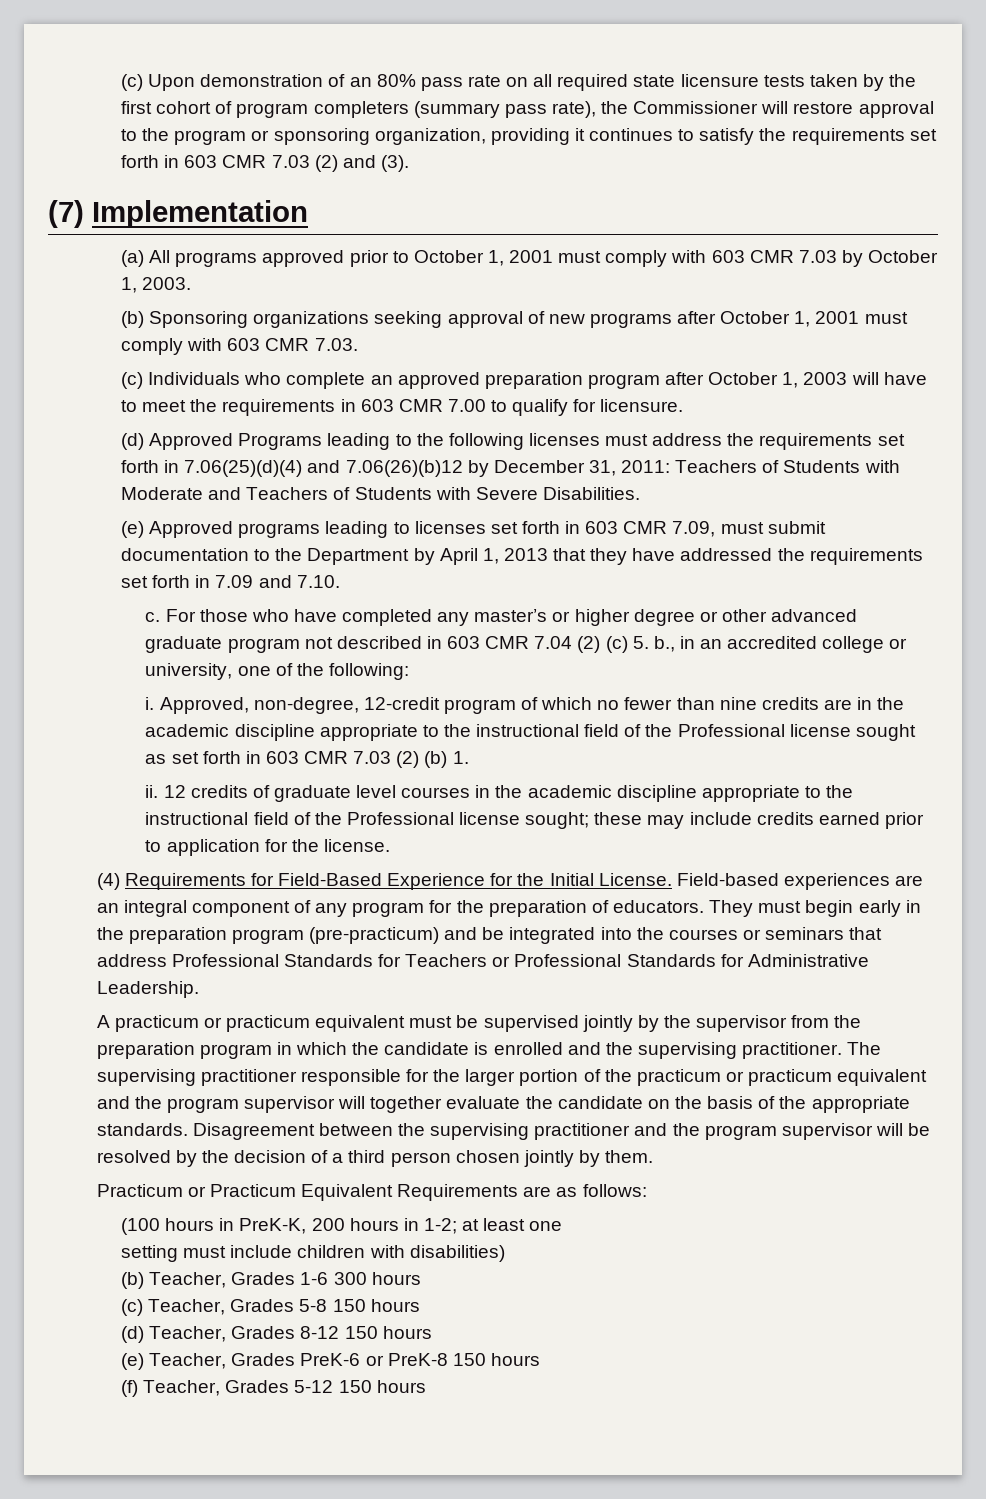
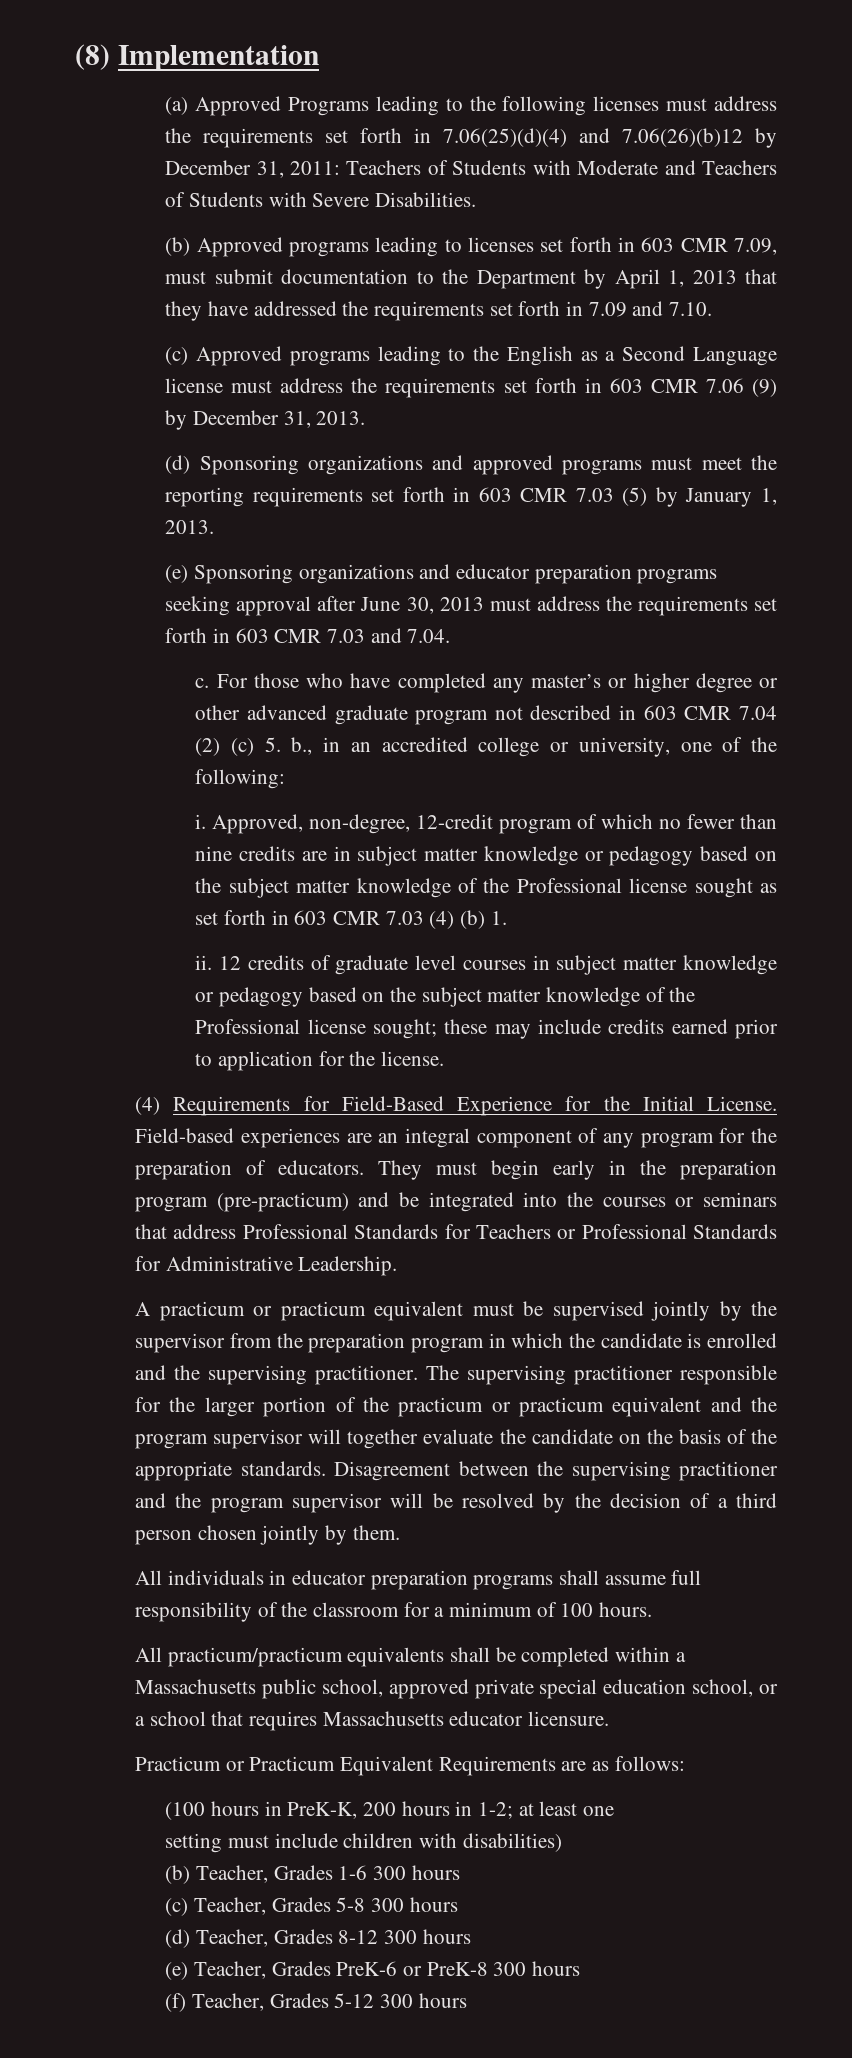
- (c) Upon demonstration of an 80% pass rate on all required state licensure tests taken by the first cohort of program completers (summary pass rate), the Commissioner will restore approval to the program or sponsoring organization, providing it continues to satisfy the requirements set forth in 603 CMR 7.03 (2) and (3).
- (7) Implementation
- (a) All programs approved prior to October 1, 2001 must comply with 603 CMR 7.03 by October 1, 2003.
- (b) Sponsoring organizations seeking approval of new programs after October 1, 2001 must comply with 603 CMR 7.03.
- (c) Individuals who complete an approved preparation program after October 1, 2003 will have to meet the requirements in 603 CMR 7.00 to qualify for licensure.
- (d) Approved Programs leading to the following licenses must address the requirements set forth in 7.06(25)(d)(4) and 7.06(26)(b)12 by December 31, 2011: Teachers of Students with Moderate and Teachers of Students with Severe Disabilities.
+ (8) Implementation
+ (a) Approved Programs leading to the following licenses must address the requirements set forth in 7.06(25)(d)(4) and 7.06(26)(b)12 by December 31, 2011: Teachers of Students with Moderate and Teachers of Students with Severe Disabilities.
- (e) Approved programs leading to licenses set forth in 603 CMR 7.09, must submit documentation to the Department by April 1, 2013 that they have addressed the requirements set forth in 7.09 and 7.10.
+ (b) Approved programs leading to licenses set forth in 603 CMR 7.09, must submit documentation to the Department by April 1, 2013 that they have addressed the requirements set forth in 7.09 and 7.10.
+ (c) Approved programs leading to the English as a Second Language license must address the requirements set forth in 603 CMR 7.06 (9) by December 31, 2013.
+ (d) Sponsoring organizations and approved programs must meet the reporting requirements set forth in 603 CMR 7.03 (5) by January 1, 2013.
+ (e) Sponsoring organizations and educator preparation programs seeking approval after June 30, 2013 must address the requirements set forth in 603 CMR 7.03 and 7.04.
- Approved, non-degree, 12-credit program of which no fewer than nine credits are in the academic discipline appropriate to the instructional field of the Professional license sought as set forth in 603 CMR 7.03 (2) (b) 1.
+ Approved, non-degree, 12-credit program of which no fewer than nine credits are in subject matter knowledge or pedagogy based on the subject matter knowledge of the Professional license sought as set forth in 603 CMR 7.03 (4) (b) 1.
- 12 credits of graduate level courses in the academic discipline appropriate to the instructional field of the Professional license sought; these may include credits earned prior to application for the license.
+ 12 credits of graduate level courses in subject matter knowledge or pedagogy based on the subject matter knowledge of the Professional license sought; these may include credits earned prior to application for the license.
+ All individuals in educator preparation programs shall assume full responsibility of the classroom for a minimum of 100 hours.
+ All practicum/practicum equivalents shall be completed within a Massachusetts public school, approved private special education school, or a school that requires Massachusetts educator licensure.
- (c) Teacher, Grades 5-8 150 hours
+ (c) Teacher, Grades 5-8 300 hours
- (d) Teacher, Grades 8-12 150 hours
+ (d) Teacher, Grades 8-12 300 hours
- (e) Teacher, Grades PreK-6 or PreK-8 150 hours
+ (e) Teacher, Grades PreK-6 or PreK-8 300 hours
- (f) Teacher, Grades 5-12 150 hours
+ (f) Teacher, Grades 5-12 300 hours

